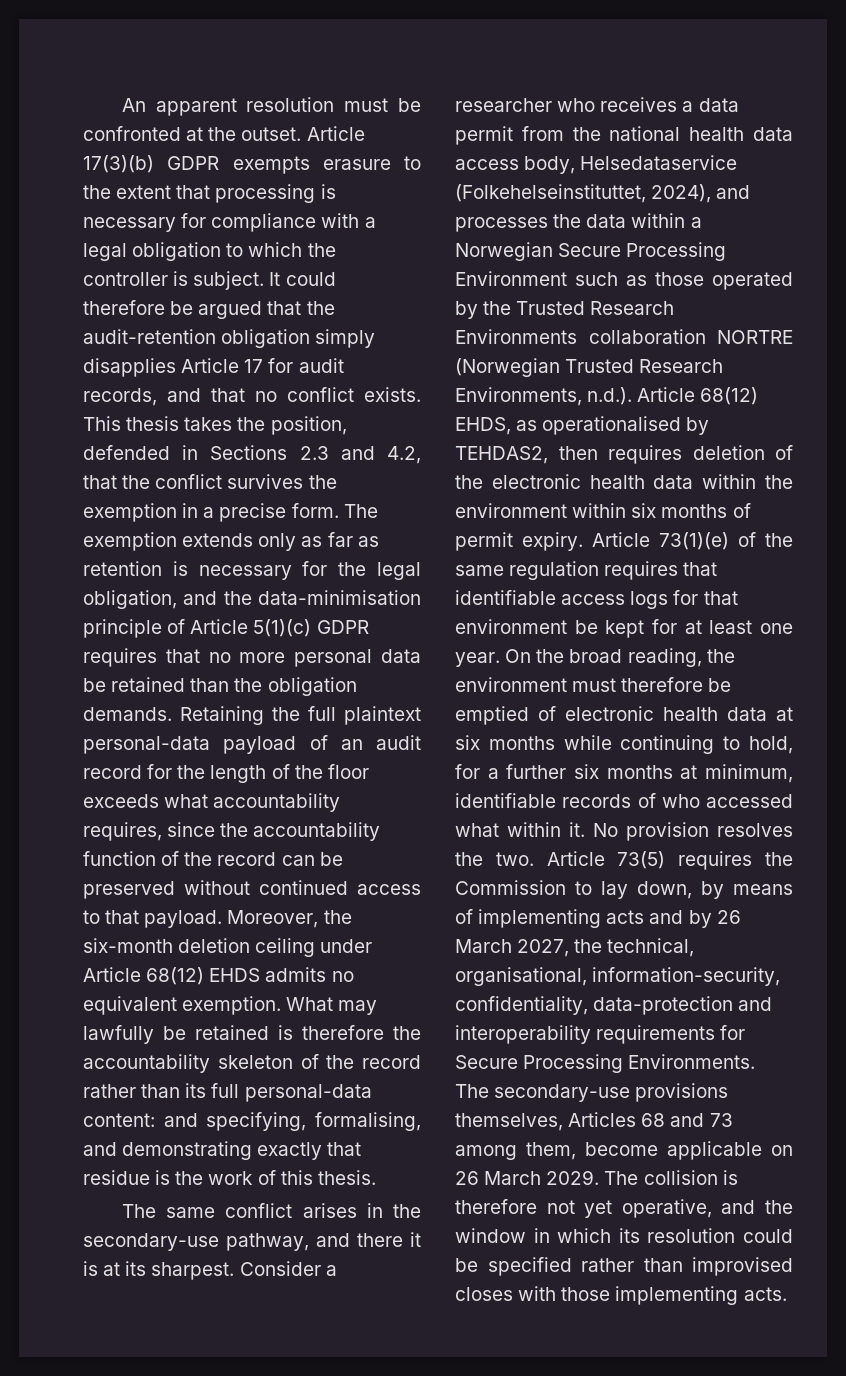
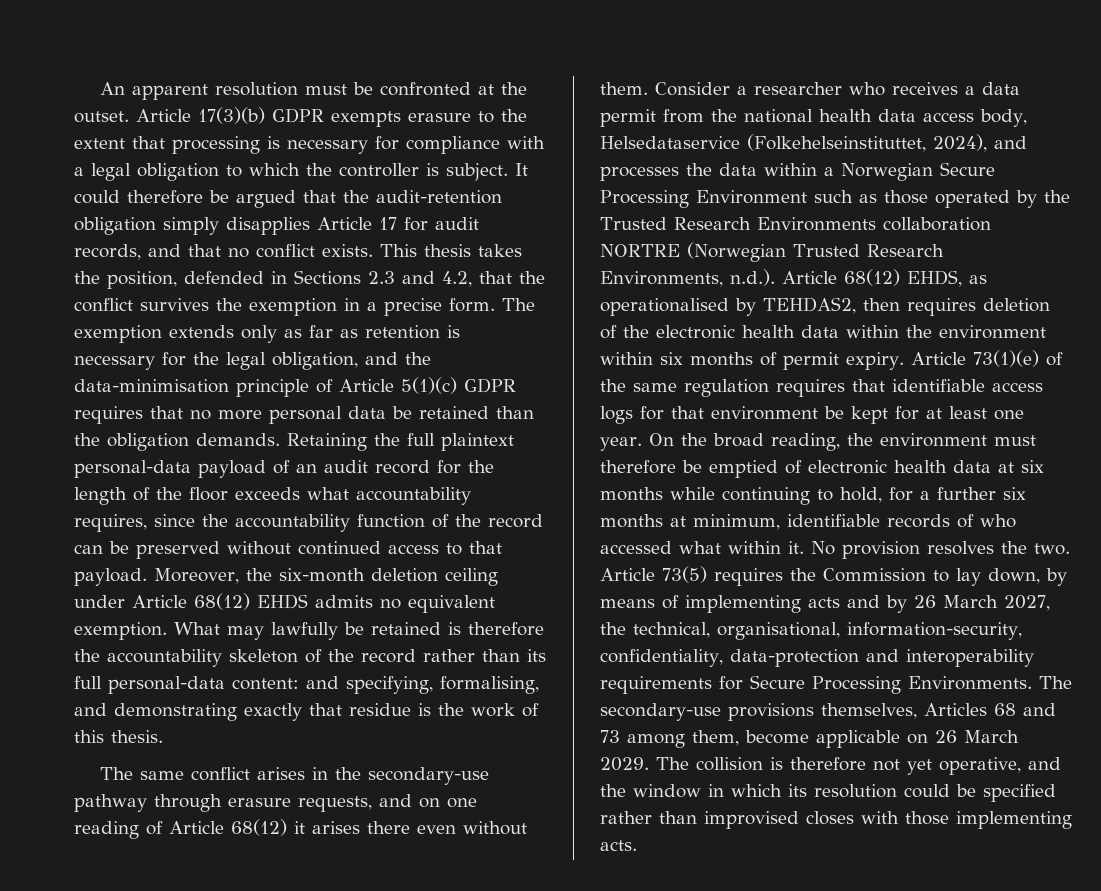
- The same conflict arises in the secondary-use pathway, and there it is at its sharpest.
+ The same conflict arises in the secondary-use pathway through erasure requests, and on one reading of Article 68(12) it arises there even without them.

